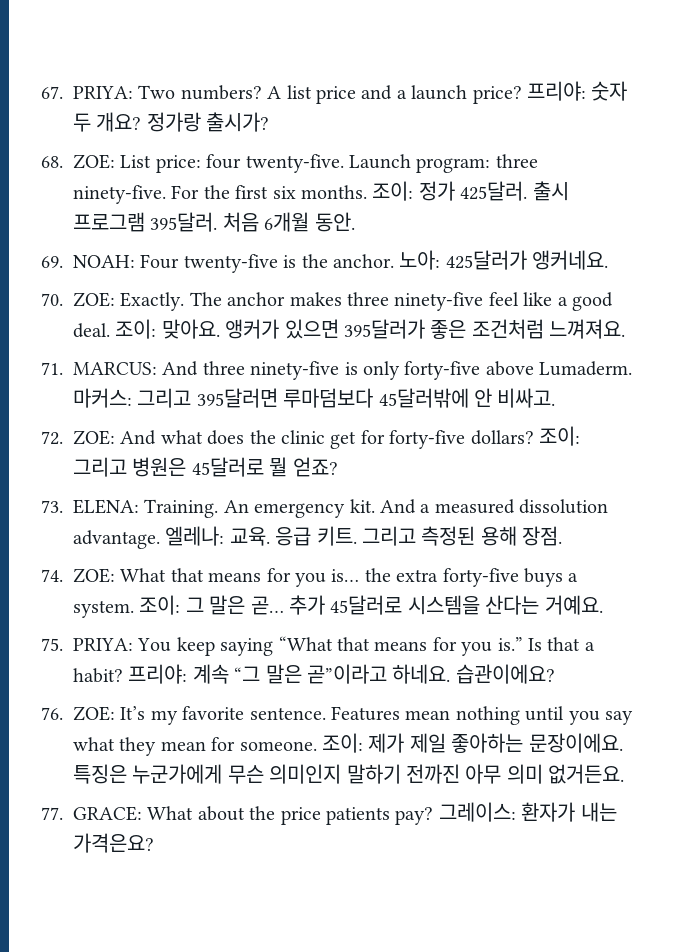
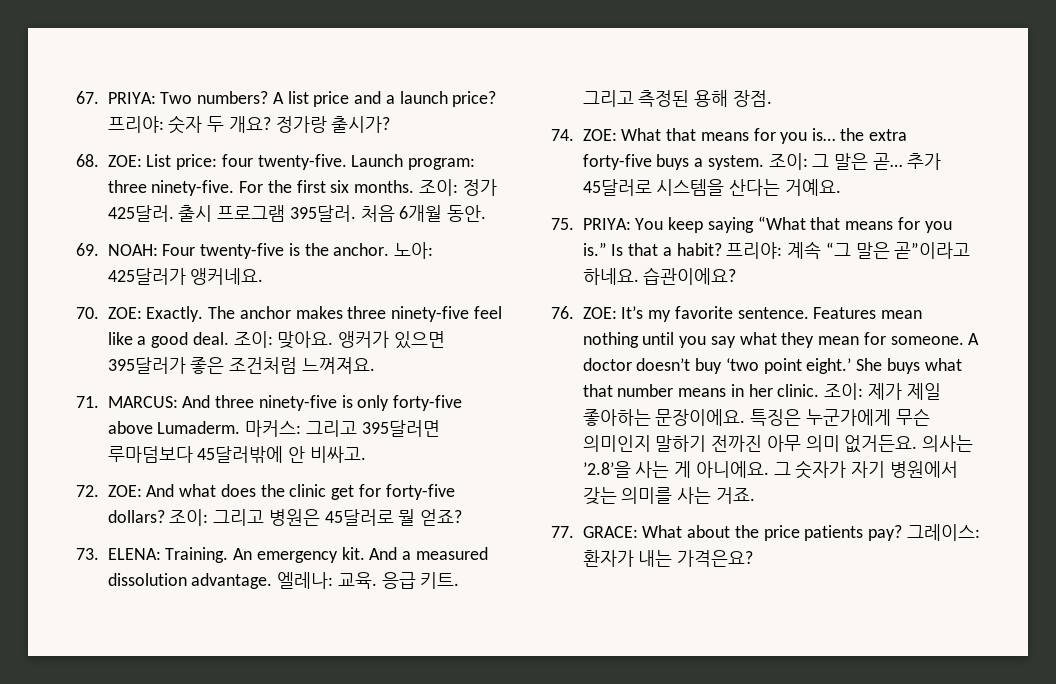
+ A doctor doesn’t buy ‘two point eight.’ She buys what that number means in her clinic.
+ 의사는 ’2.8’을 사는 게 아니에요. 그 숫자가 자기 병원에서 갖는 의미를 사는 거죠.

